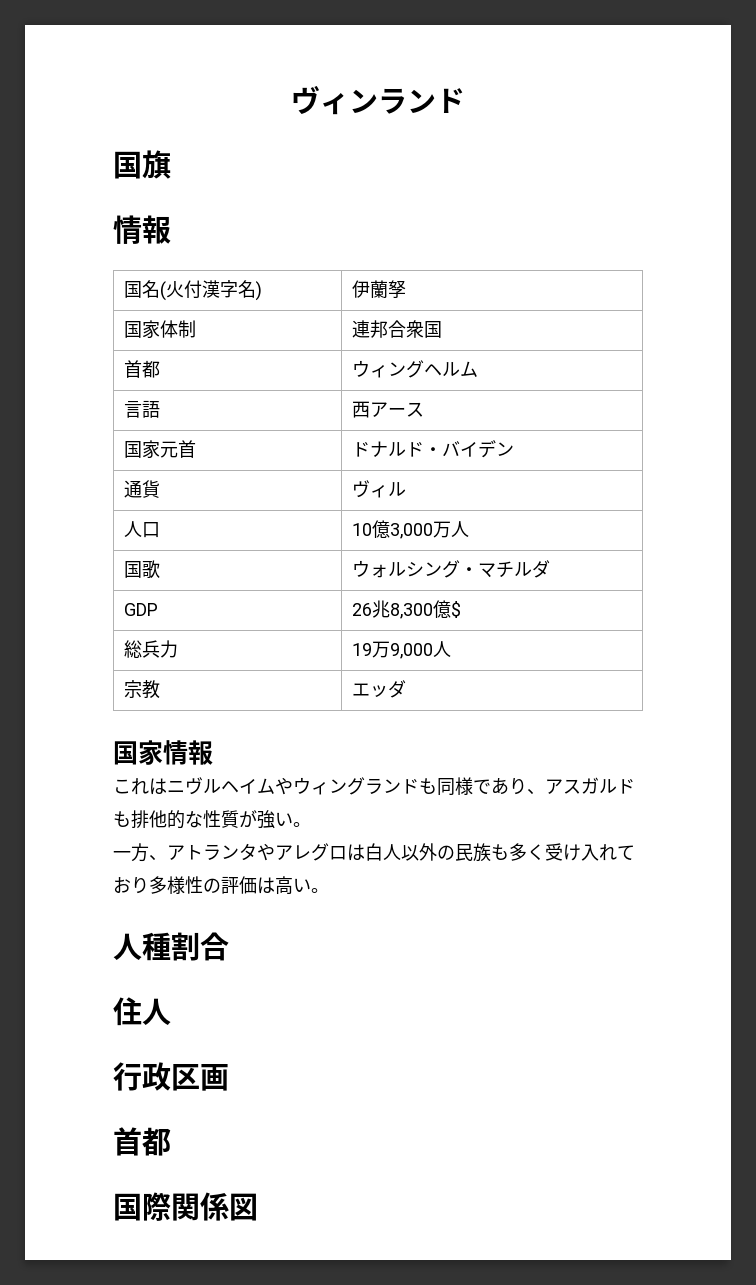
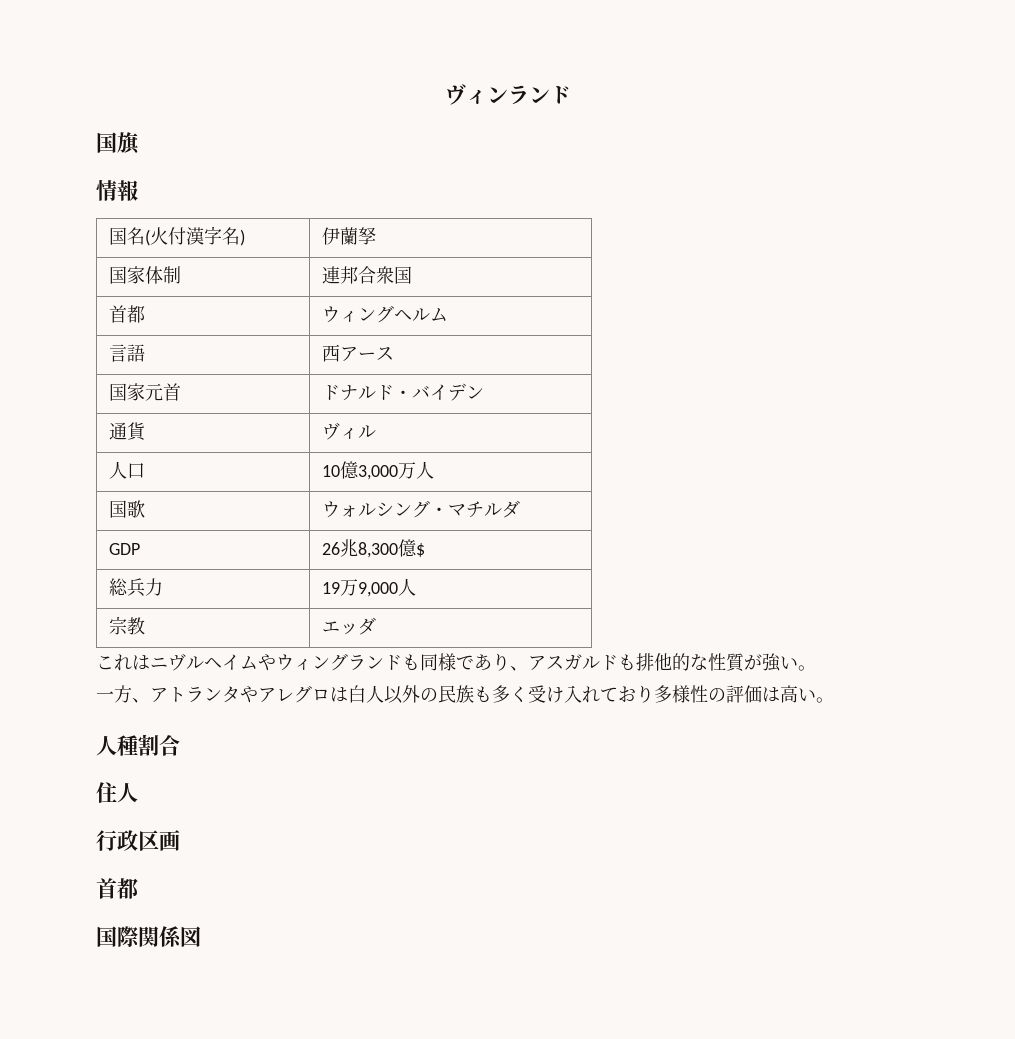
- 国家情報

